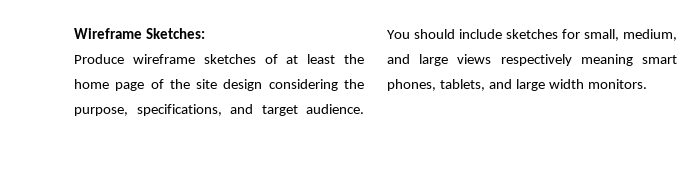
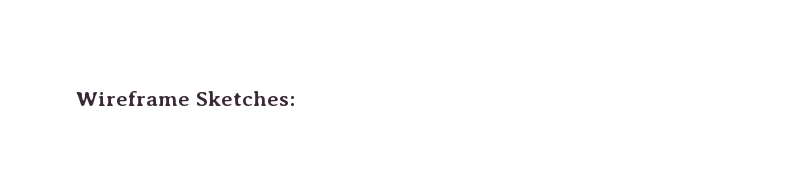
- Produce wireframe sketches of at least the home page of the site design considering the purpose, specifications, and target audience. You should include sketches for small, medium, and large views respectively meaning smart phones, tablets, and large width monitors.

